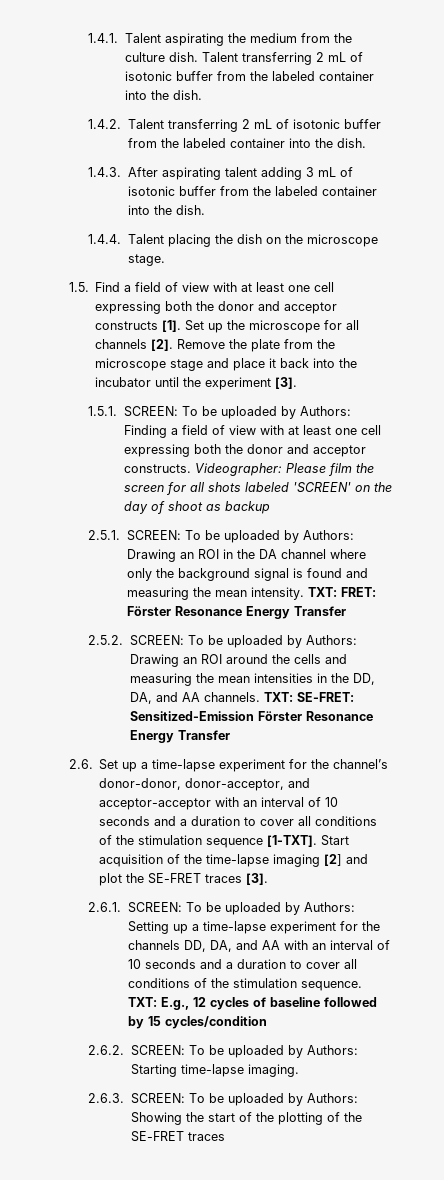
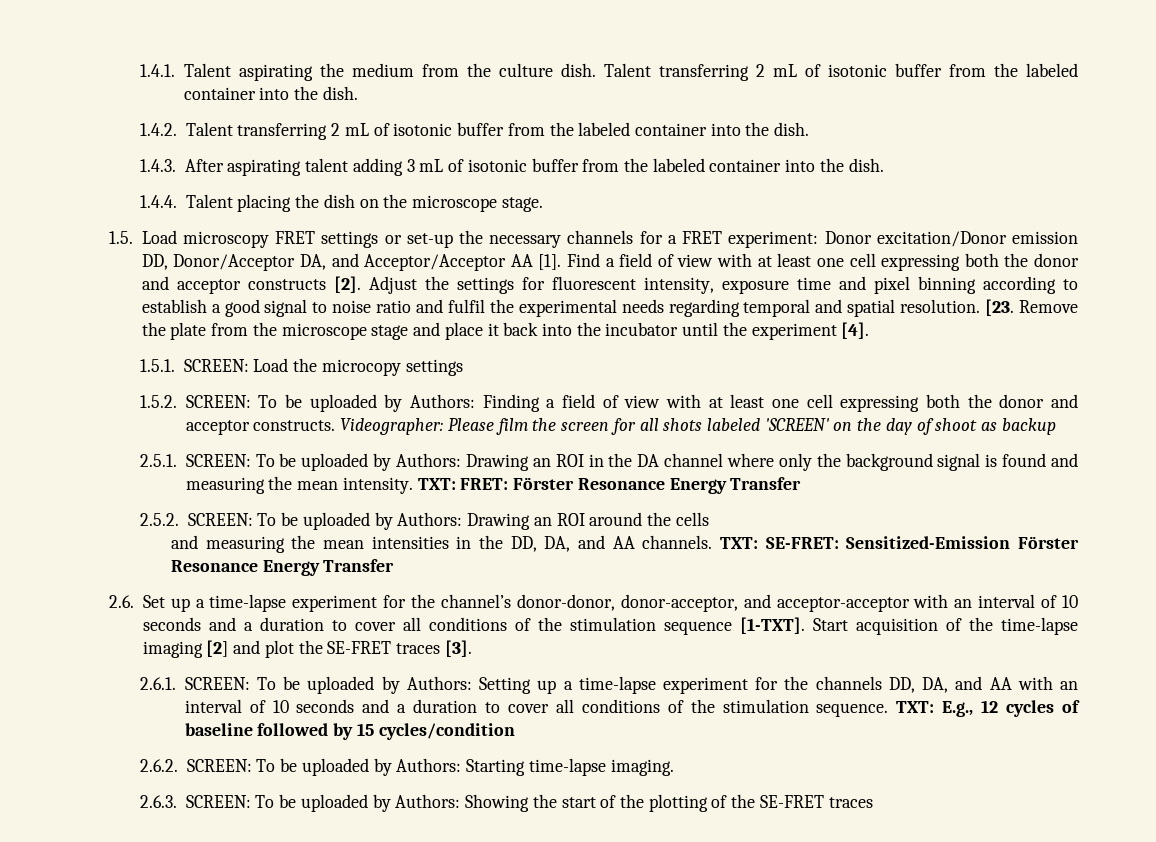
- 1.5. Find a field of view with at least one cell expressing both the donor and acceptor constructs [1]. Set up the microscope for all channels [2]. Remove the plate from the microscope stage and place it back into the incubator until the experiment [3].
- 1.5.1. SCREEN: To be uploaded by Authors: Finding a field of view with at least one cell expressing both the donor and acceptor constructs.
+ 1.5. Load microscopy FRET settings or set-up the necessary channels for a FRET experiment: Donor excitation/Donor emission DD, Donor/Acceptor DA, and Acceptor/Acceptor AA [1]. Find a field of view with at least one cell expressing both the donor and acceptor constructs [2]. Adjust the settings for fluorescent intensity, exposure time and pixel binning according to establish a good signal to noise ratio and fulfil the experimental needs regarding temporal and spatial resolution. [23. Remove the plate from the microscope stage and place it back into the incubator until the experiment [4].
+ 1.5.1. SCREEN: Load the microcopy settings
+ 1.5.2. SCREEN: To be uploaded by Authors: Finding a field of view with at least one cell expressing both the donor and acceptor constructs.
- 2.5.2. SCREEN: To be uploaded by Authors: Drawing an ROI around the cells and measuring the mean intensities in the DD, DA, and AA channels.
+ 2.5.2. SCREEN: To be uploaded by Authors: Drawing an ROI around the cells
+ and measuring the mean intensities in the DD, DA, and AA channels.

